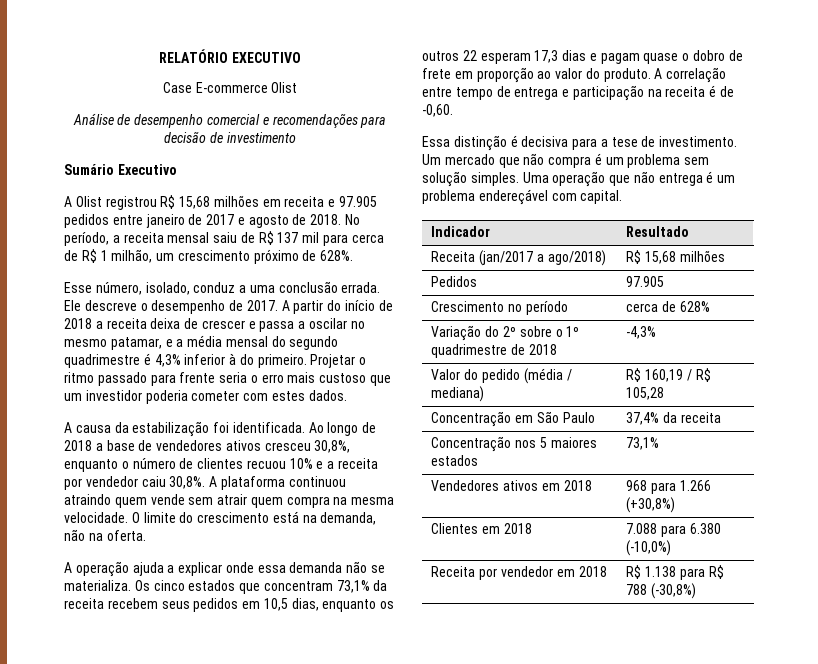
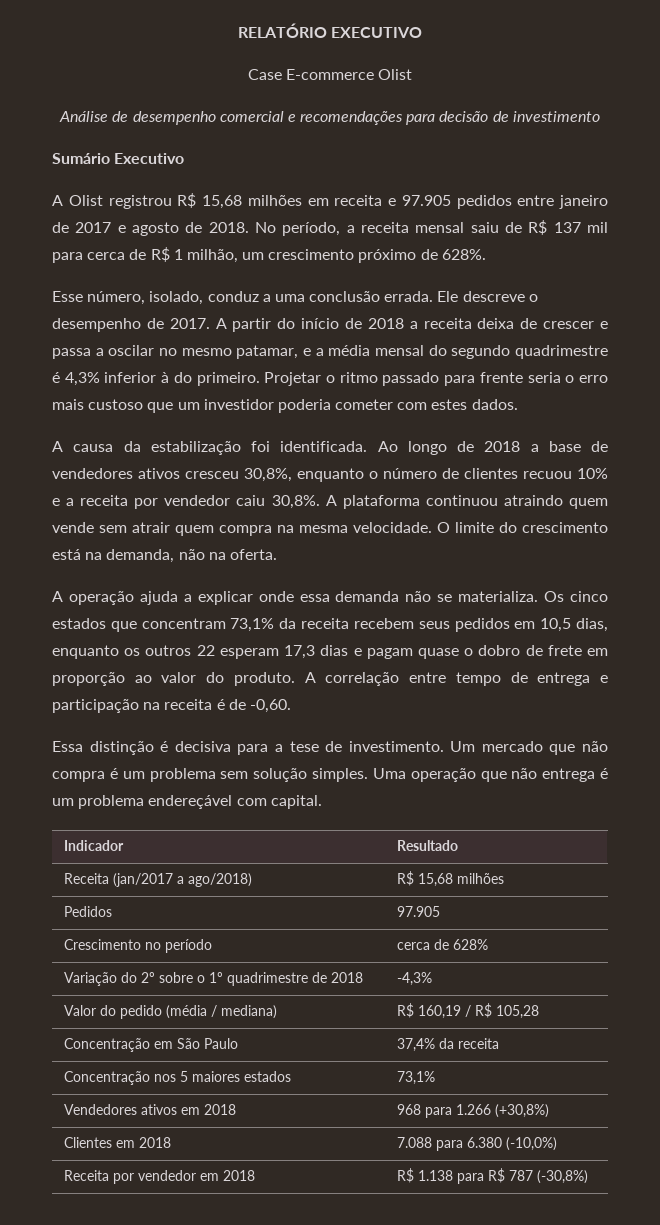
- Receita por vendedor em 2018 | R$ 1.138 para R$ 788 (-30,8%)
+ Receita por vendedor em 2018 | R$ 1.138 para R$ 787 (-30,8%)

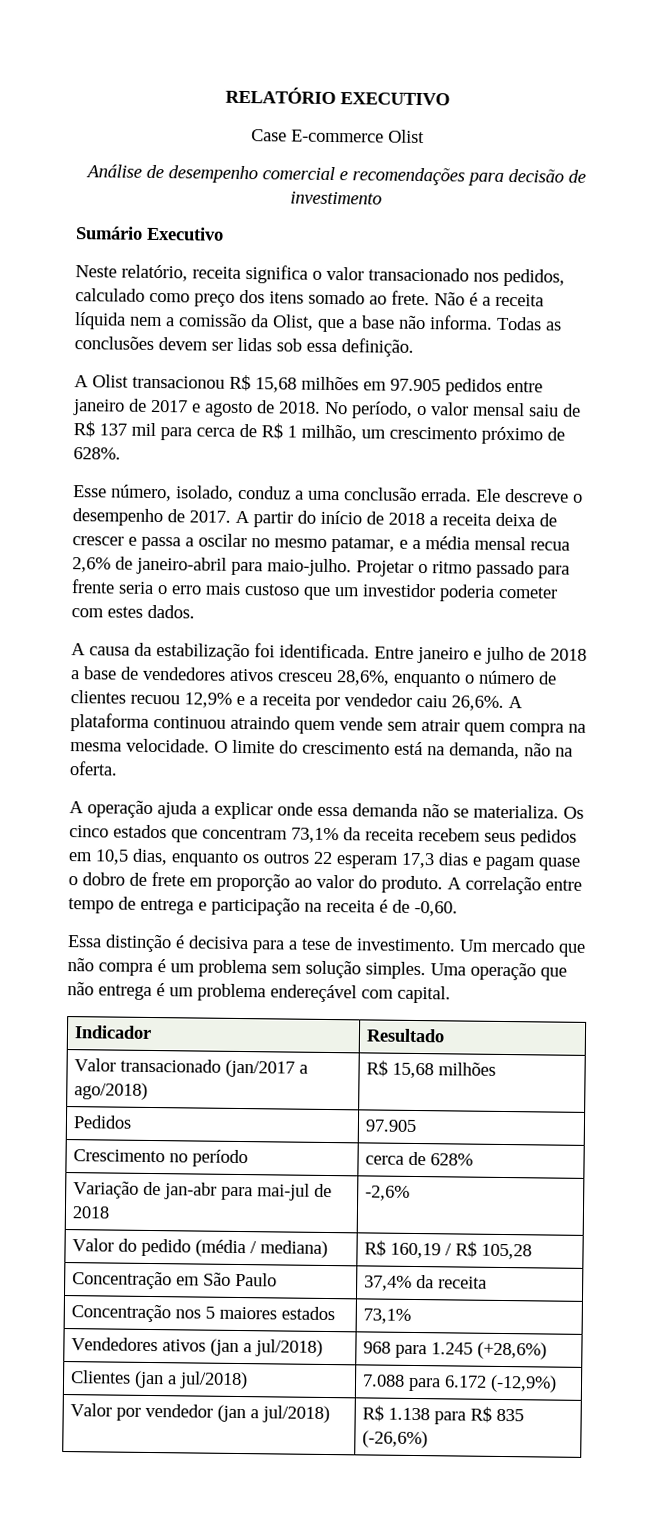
+ Neste relatório, receita significa o valor transacionado nos pedidos, calculado como preço dos itens somado ao frete. Não é a receita líquida nem a comissão da Olist, que a base não informa. Todas as conclusões devem ser lidas sob essa definição.
- A Olist registrou R$ 15,68 milhões em receita e 97.905 pedidos entre janeiro de 2017 e agosto de 2018.
+ A Olist transacionou R$ 15,68 milhões em 97.905 pedidos entre janeiro de 2017 e agosto de 2018.
- No período, a receita mensal saiu de R$ 137 mil para cerca de R$ 1 milhão, um crescimento próximo de 628%.
+ No período, o valor mensal saiu de R$ 137 mil para cerca de R$ 1 milhão, um crescimento próximo de 628%.
- A partir do início de 2018 a receita deixa de crescer e passa a oscilar no mesmo patamar, e a média mensal do segundo quadrimestre é 4,3% inferior à do primeiro.
+ A partir do início de 2018 a receita deixa de crescer e passa a oscilar no mesmo patamar, e a média mensal recua 2,6% de janeiro-abril para maio-julho.
- Ao longo de 2018 a base de vendedores ativos cresceu 30,8%, enquanto o número de clientes recuou 10% e a receita por vendedor caiu 30,8%.
+ Entre janeiro e julho de 2018 a base de vendedores ativos cresceu 28,6%, enquanto o número de clientes recuou 12,9% e a receita por vendedor caiu 26,6%.
- Receita (jan/2017 a ago/2018) | R$ 15,68 milhões
+ Valor transacionado (jan/2017 a ago/2018) | R$ 15,68 milhões
- Variação do 2º sobre o 1º quadrimestre de 2018 | -4,3%
+ Variação de jan-abr para mai-jul de 2018 | -2,6%
- Vendedores ativos em 2018 | 968 para 1.266 (+30,8%)
+ Vendedores ativos (jan a jul/2018) | 968 para 1.245 (+28,6%)
- Clientes em 2018 | 7.088 para 6.380 (-10,0%)
- Receita por vendedor em 2018 | R$ 1.138 para R$ 787 (-30,8%)
+ Clientes (jan a jul/2018) | 7.088 para 6.172 (-12,9%)
+ Valor por vendedor (jan a jul/2018) | R$ 1.138 para R$ 835 (-26,6%)

